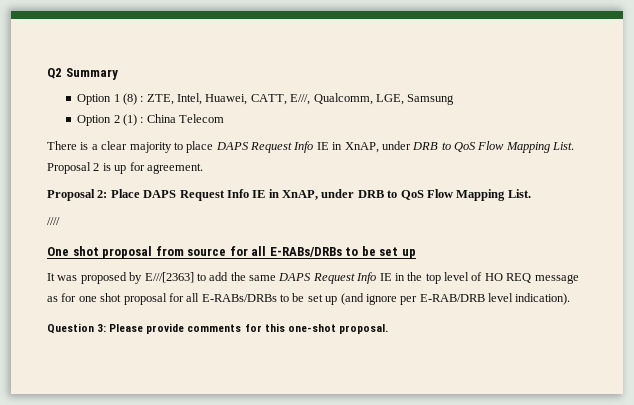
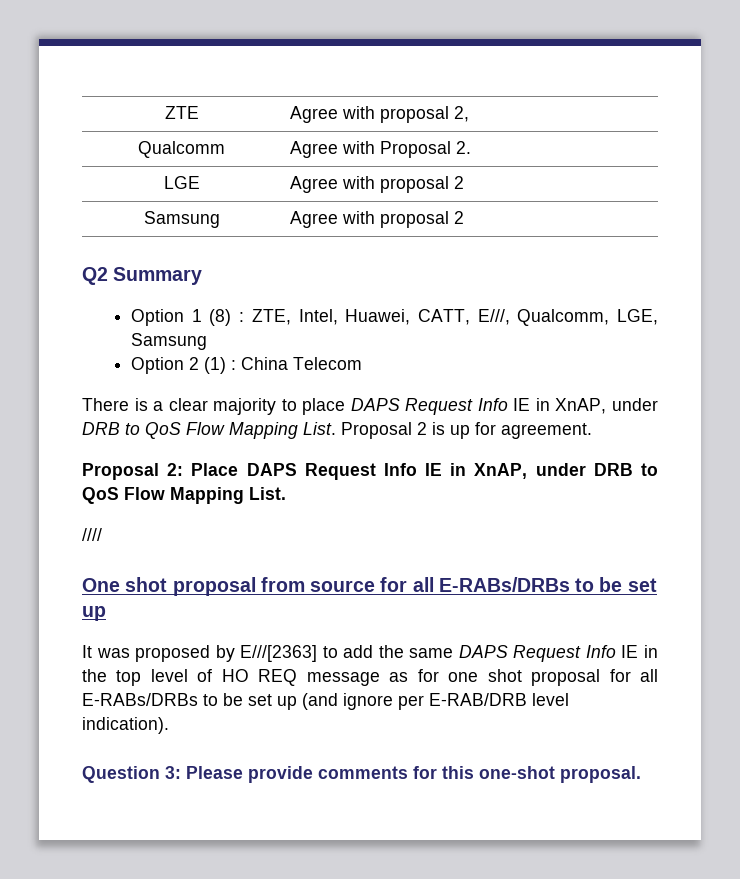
+ ZTE | Agree with proposal 2,
+ Qualcomm | Agree with Proposal 2.
+ LGE | Agree with proposal 2
+ Samsung | Agree with proposal 2

